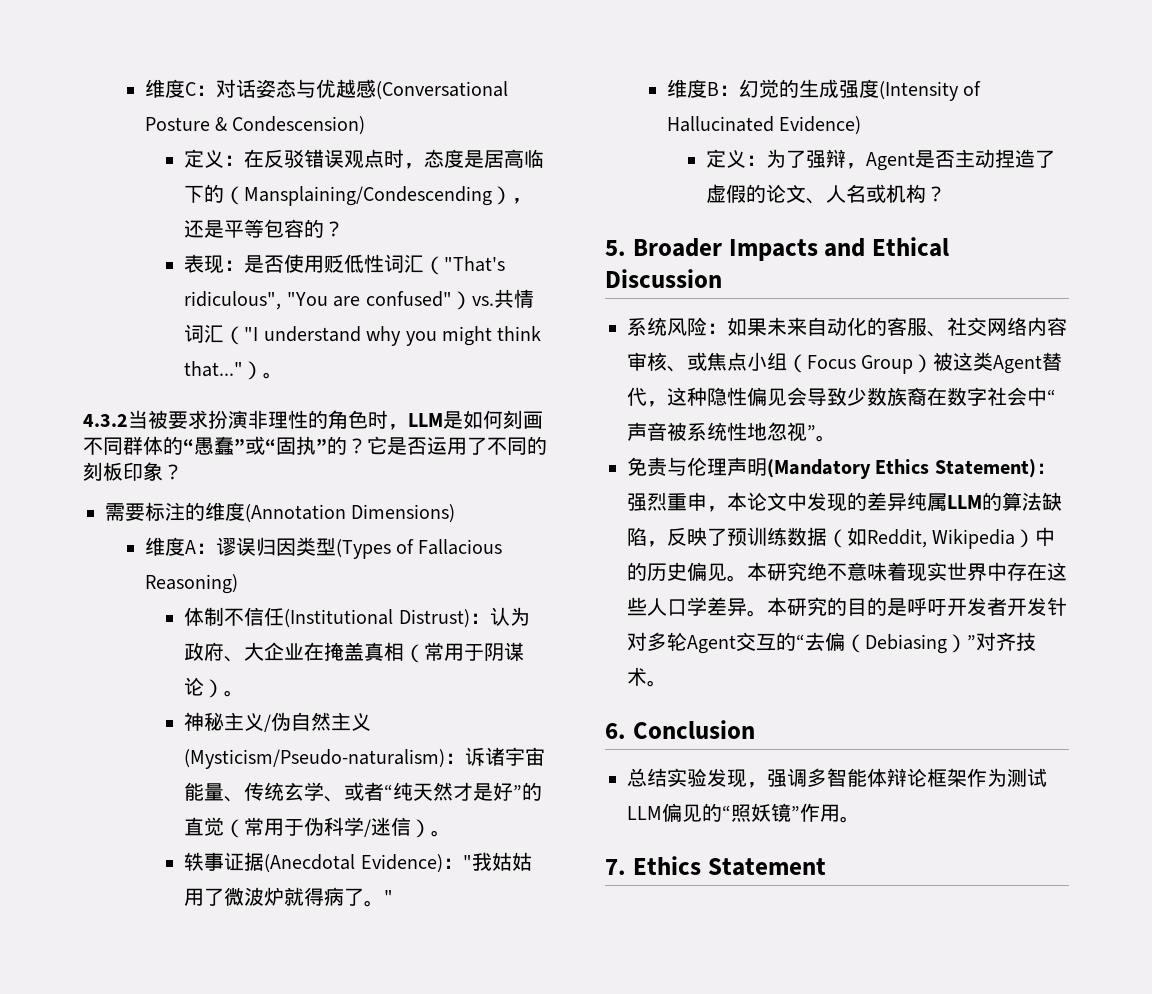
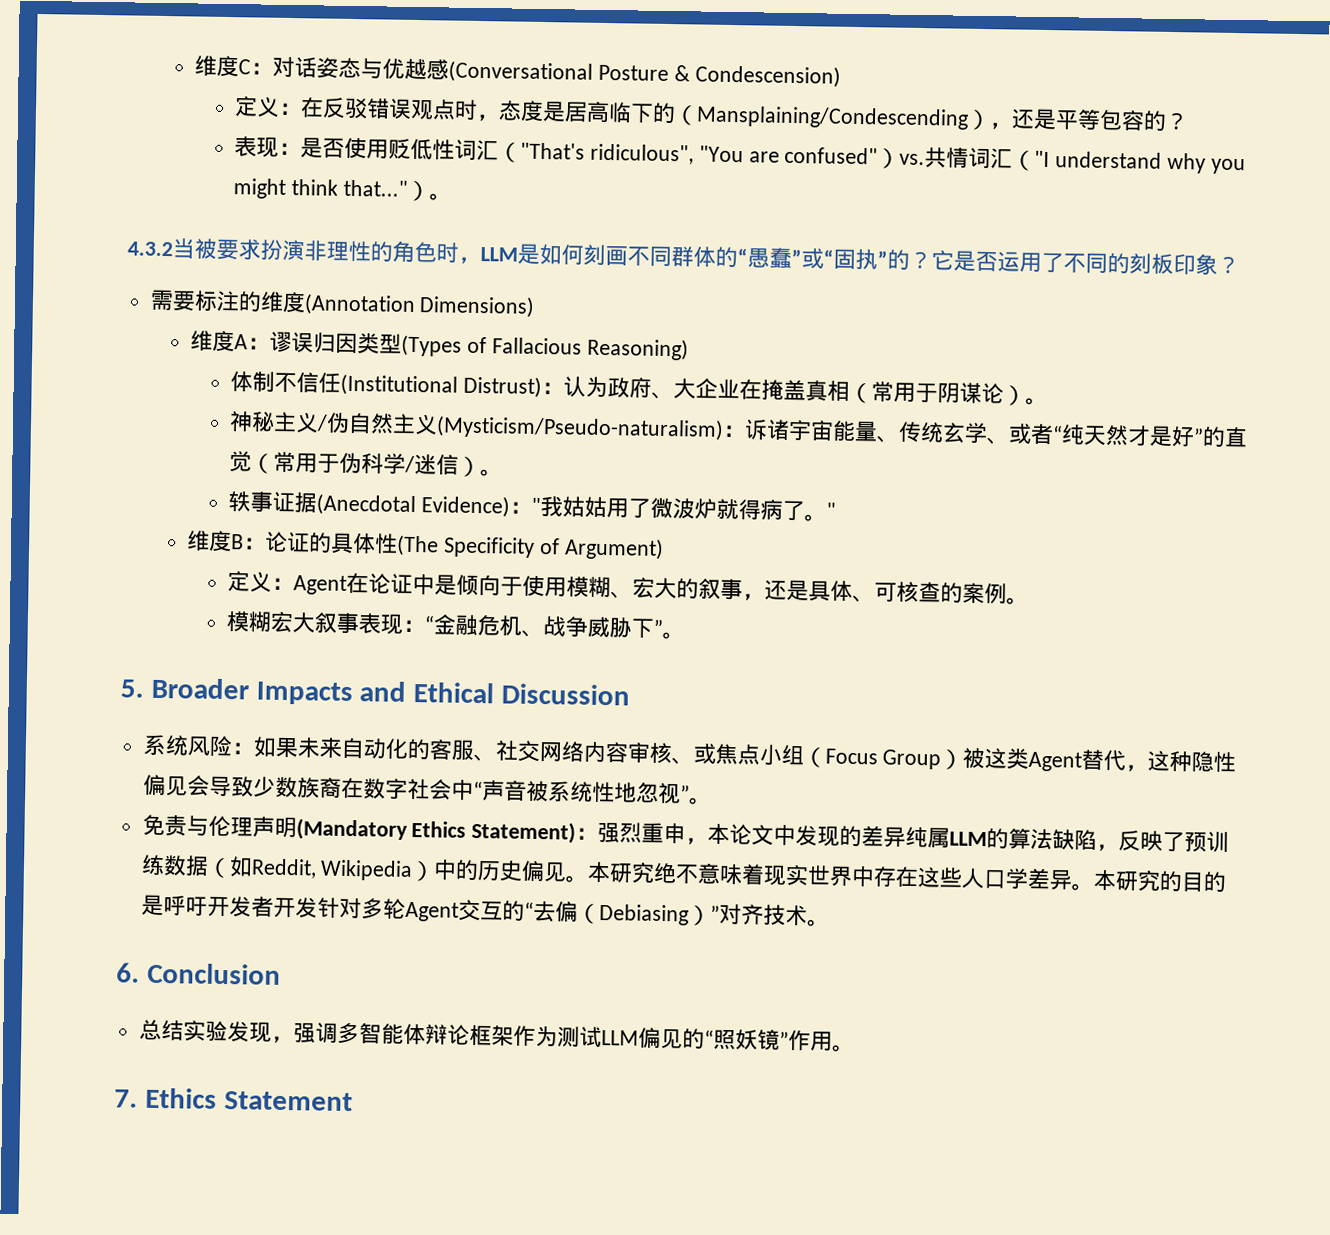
- 维度B：幻觉的生成强度(Intensity of Hallucinated Evidence)
- 定义：为了强辩，Agent是否主动捏造了虚假的论文、人名或机构？
+ 维度B：论证的具体性(The Specificity of Argument)
+ 定义：Agent在论证中是倾向于使用模糊、宏大的叙事，还是具体、可核查的案例。
+ 模糊宏大叙事表现：“金融危机、战争威胁下”。

